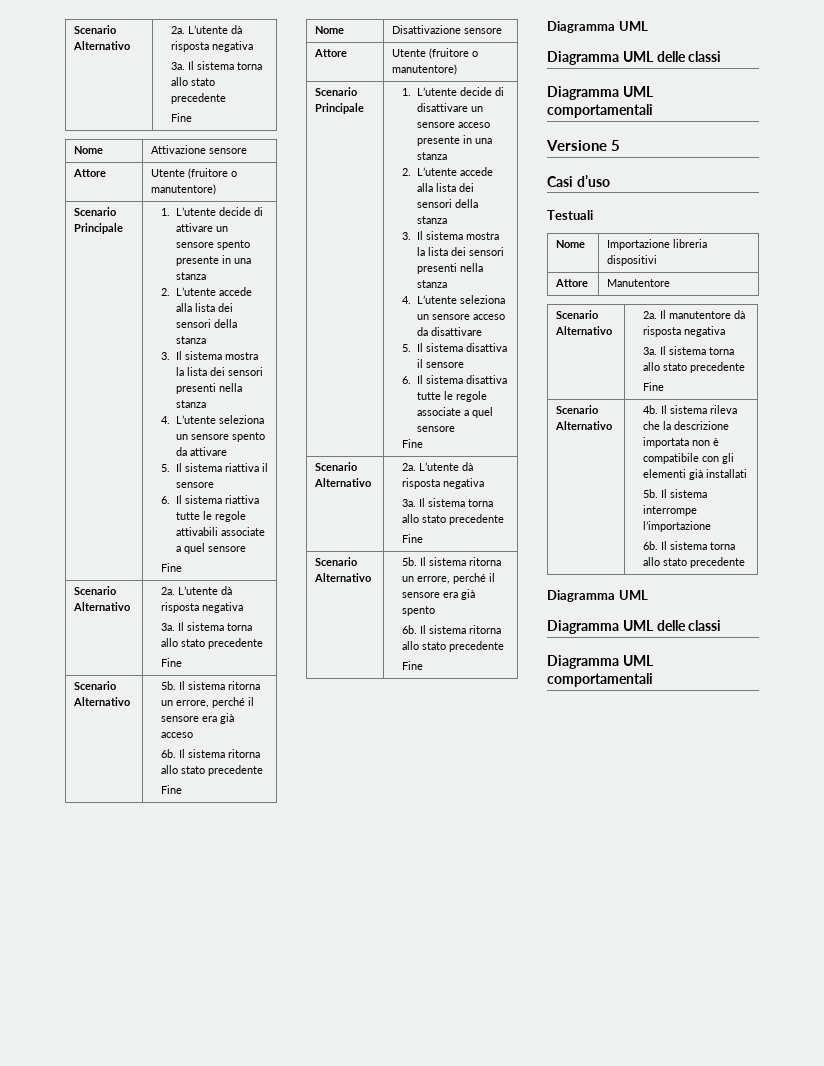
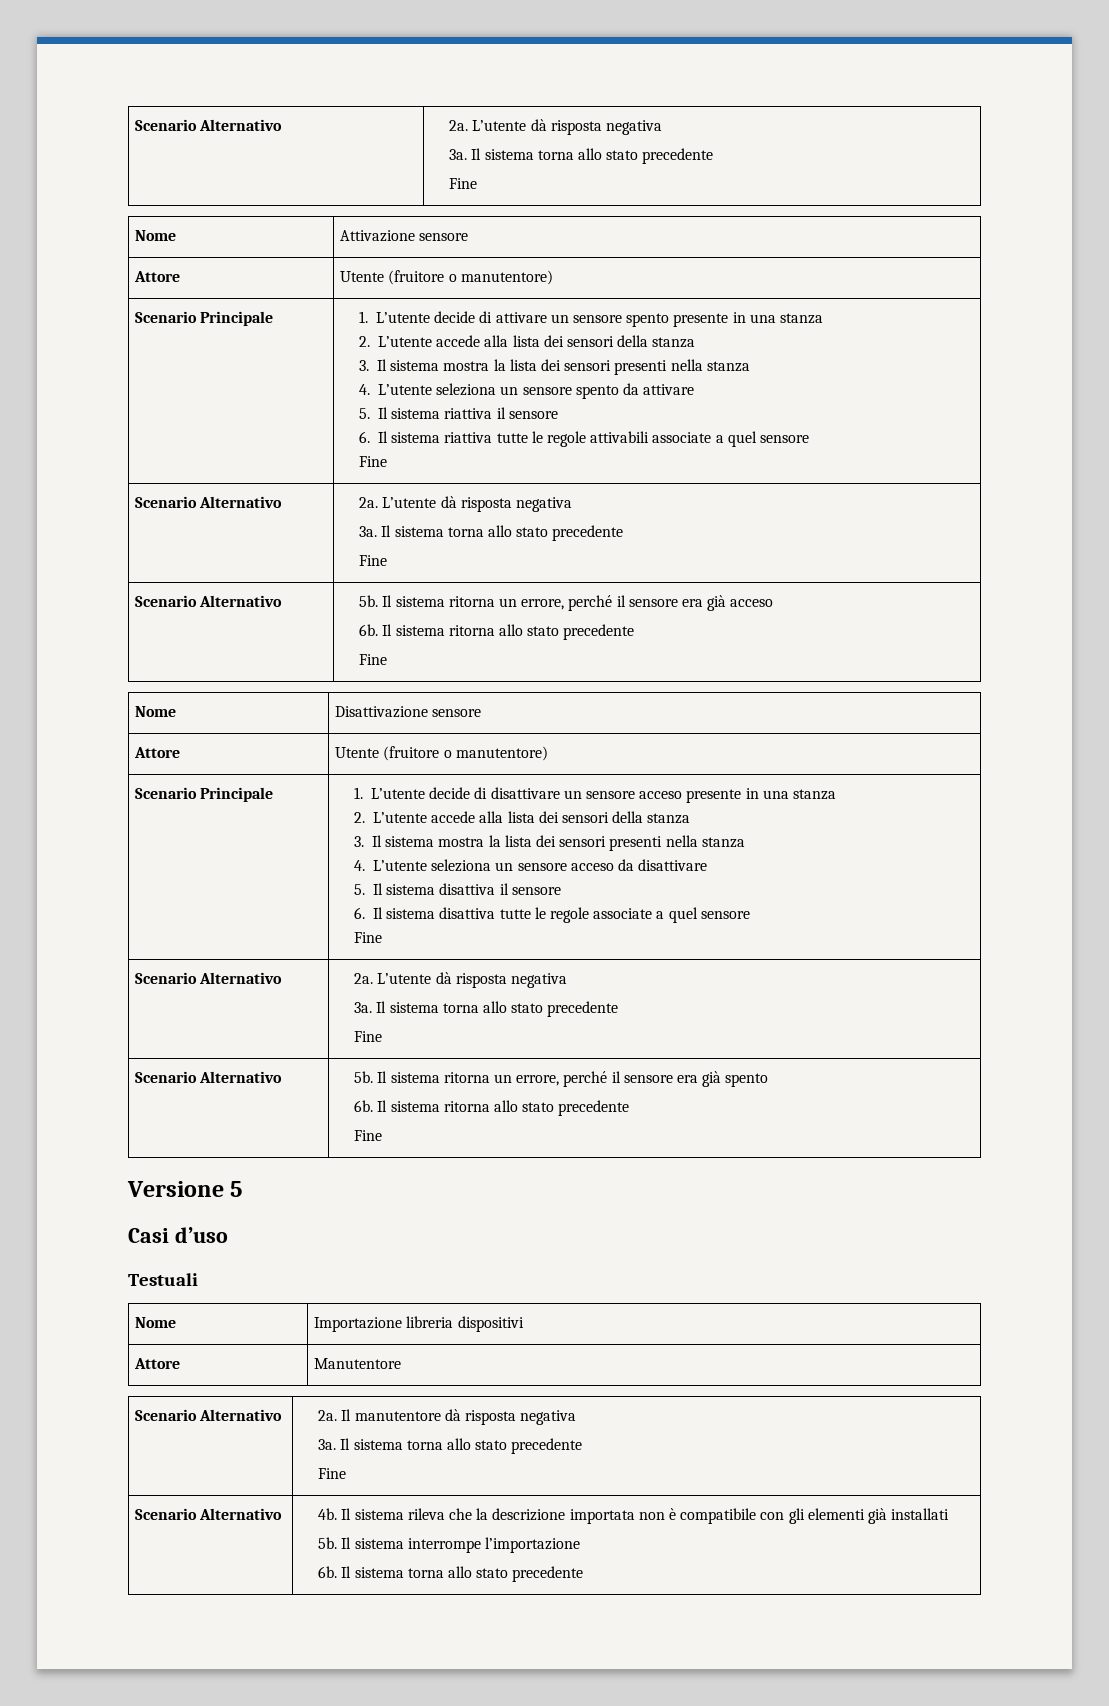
  Scenario Alternativo | 5b. Il sistema ritorna un errore, perché il sensore era già spento
  6b. Il sistema ritorna allo stato precedente
  Fine
- Diagramma UML
- Diagramma UML delle classi
- Diagramma UML comportamentali
  Scenario Alternativo | 4b. Il sistema rileva che la descrizione importata non è compatibile con gli elementi già installati
  5b. Il sistema interrompe l’importazione
  6b. Il sistema torna allo stato precedente
- Diagramma UML
- Diagramma UML delle classi
- Diagramma UML comportamentali

